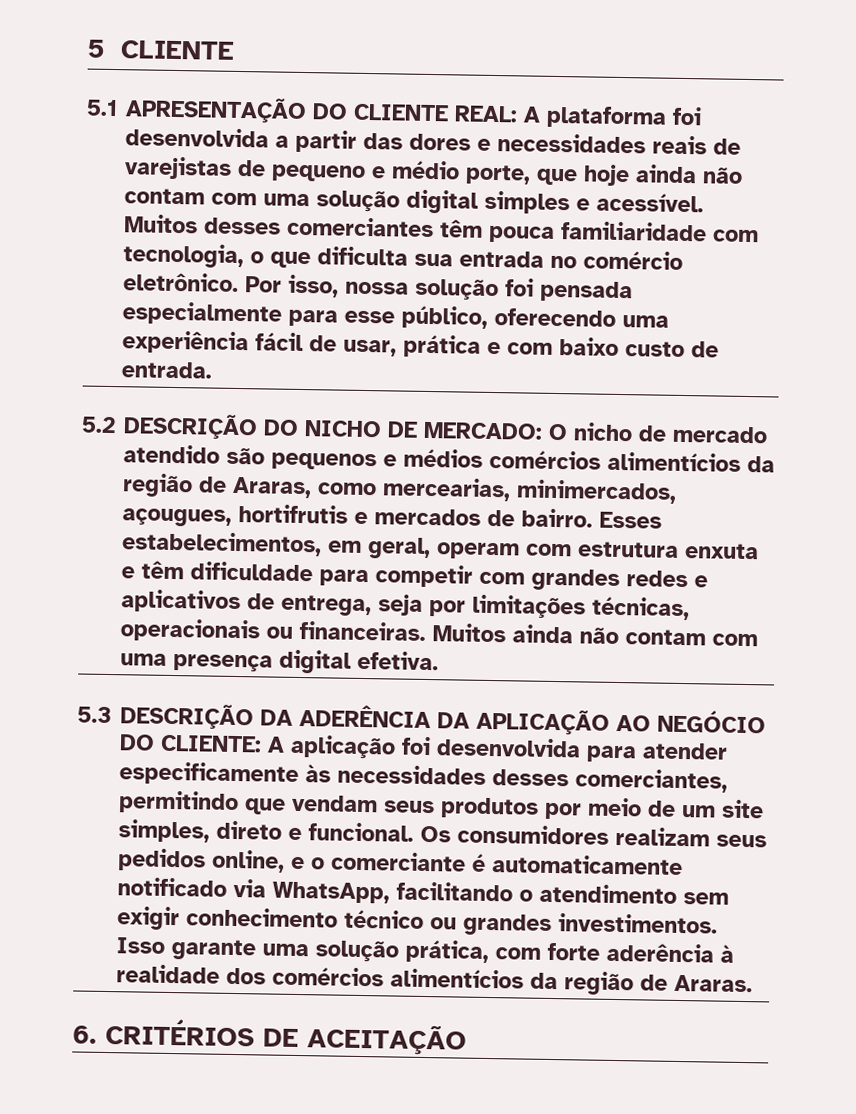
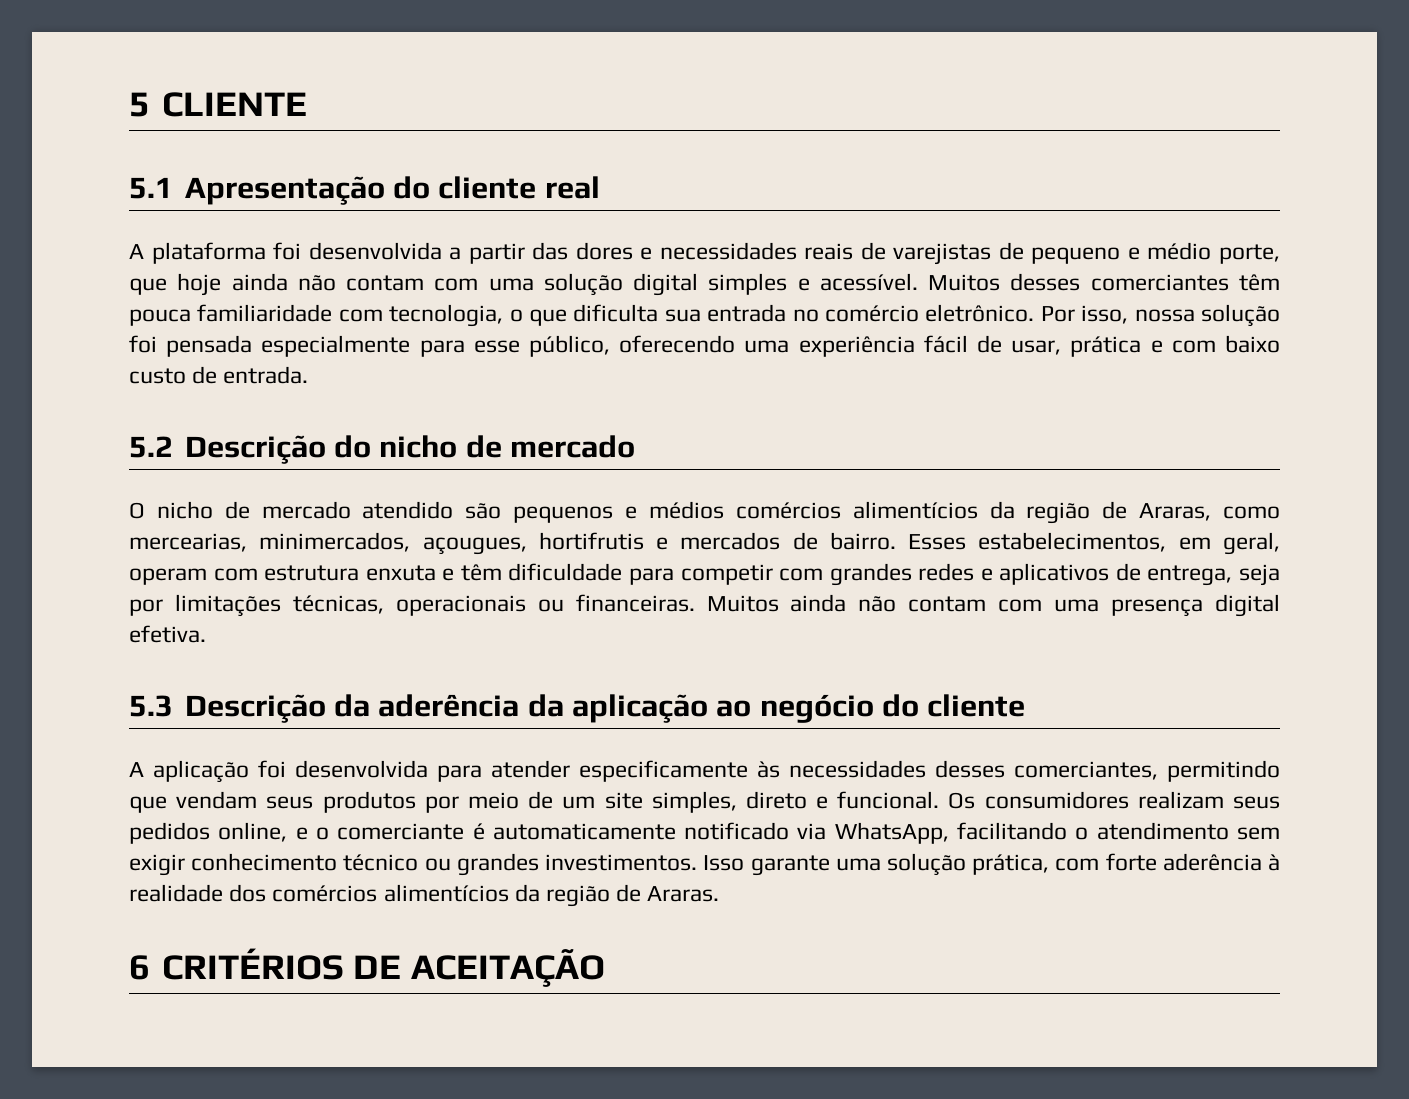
- 5.1 APRESENTAÇÃO DO CLIENTE REAL: A plataforma foi desenvolvida a partir das dores e necessidades reais de varejistas de pequeno e médio porte, que hoje ainda não contam com uma solução digital simples e acessível.
+ 5.1 Apresentação do cliente real
+ A plataforma foi desenvolvida a partir das dores e necessidades reais de varejistas de pequeno e médio porte, que hoje ainda não contam com uma solução digital simples e acessível.
- 5.2 DESCRIÇÃO DO NICHO DE MERCADO: O nicho de mercado atendido são pequenos e médios comércios alimentícios da região de Araras, como mercearias, minimercados, açougues, hortifrutis e mercados de bairro.
+ 5.2 Descrição do nicho de mercado
+ O nicho de mercado atendido são pequenos e médios comércios alimentícios da região de Araras, como mercearias, minimercados, açougues, hortifrutis e mercados de bairro.
- 5.3 DESCRIÇÃO DA ADERÊNCIA DA APLICAÇÃO AO NEGÓCIO DO CLIENTE: A aplicação foi desenvolvida para atender especificamente às necessidades desses comerciantes, permitindo que vendam seus produtos por meio de um site simples, direto e funcional.
+ 5.3 Descrição da aderência da aplicação ao negócio do cliente
+ A aplicação foi desenvolvida para atender especificamente às necessidades desses comerciantes, permitindo que vendam seus produtos por meio de um site simples, direto e funcional.
- 6. CRITÉRIOS DE ACEITAÇÃO
+ 6 CRITÉRIOS DE ACEITAÇÃO

